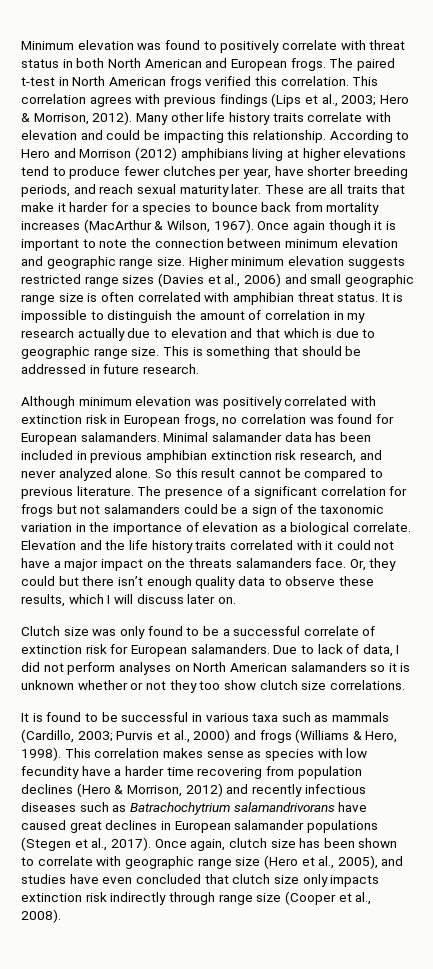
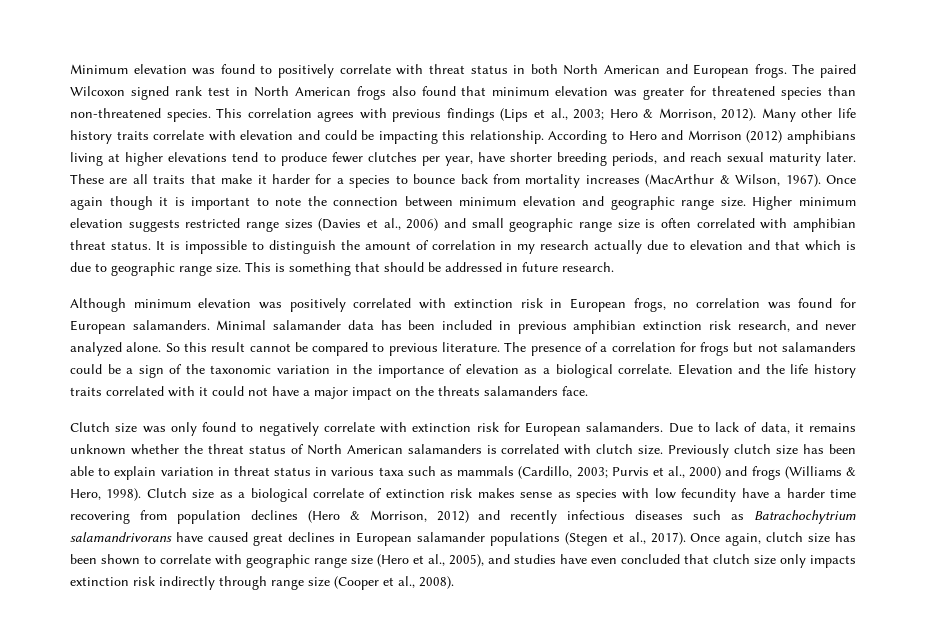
- The paired t-test in North American frogs verified this correlation.
+ The paired Wilcoxon signed rank test in North American frogs also found that minimum elevation was greater for threatened species than non-threatened species.
- The presence of a significant correlation for frogs but not salamanders could be a sign of the taxonomic variation in the importance of elevation as a biological correlate.
+ The presence of a correlation for frogs but not salamanders could be a sign of the taxonomic variation in the importance of elevation as a biological correlate.
- Or, they could but there isn’t enough quality data to observe these results, which I will discuss later on.
- Clutch size was only found to be a successful correlate of extinction risk for European salamanders.
+ Clutch size was only found to negatively correlate with extinction risk for European salamanders.
- Due to lack of data, I did not perform analyses on North American salamanders so it is unknown whether or not they too show clutch size correlations.
- It is found to be successful in various taxa such as mammals (Cardillo, 2003; Purvis et al., 2000) and frogs (Williams & Hero, 1998).
+ Due to lack of data, it remains unknown whether the threat status of North American salamanders is correlated with clutch size. Previously clutch size has been able to explain variation in threat status in various taxa such as mammals (Cardillo, 2003; Purvis et al., 2000) and frogs (Williams & Hero, 1998).
- This correlation makes sense as species with low fecundity have a harder time recovering from population declines (Hero & Morrison, 2012) and recently infectious diseases such as Batrachochytrium salamandrivorans have caused great declines in European salamander populations (Stegen et al., 2017).
+ Clutch size as a biological correlate of extinction risk makes sense as species with low fecundity have a harder time recovering from population declines (Hero & Morrison, 2012) and recently infectious diseases such as Batrachochytrium salamandrivorans have caused great declines in European salamander populations (Stegen et al., 2017).

